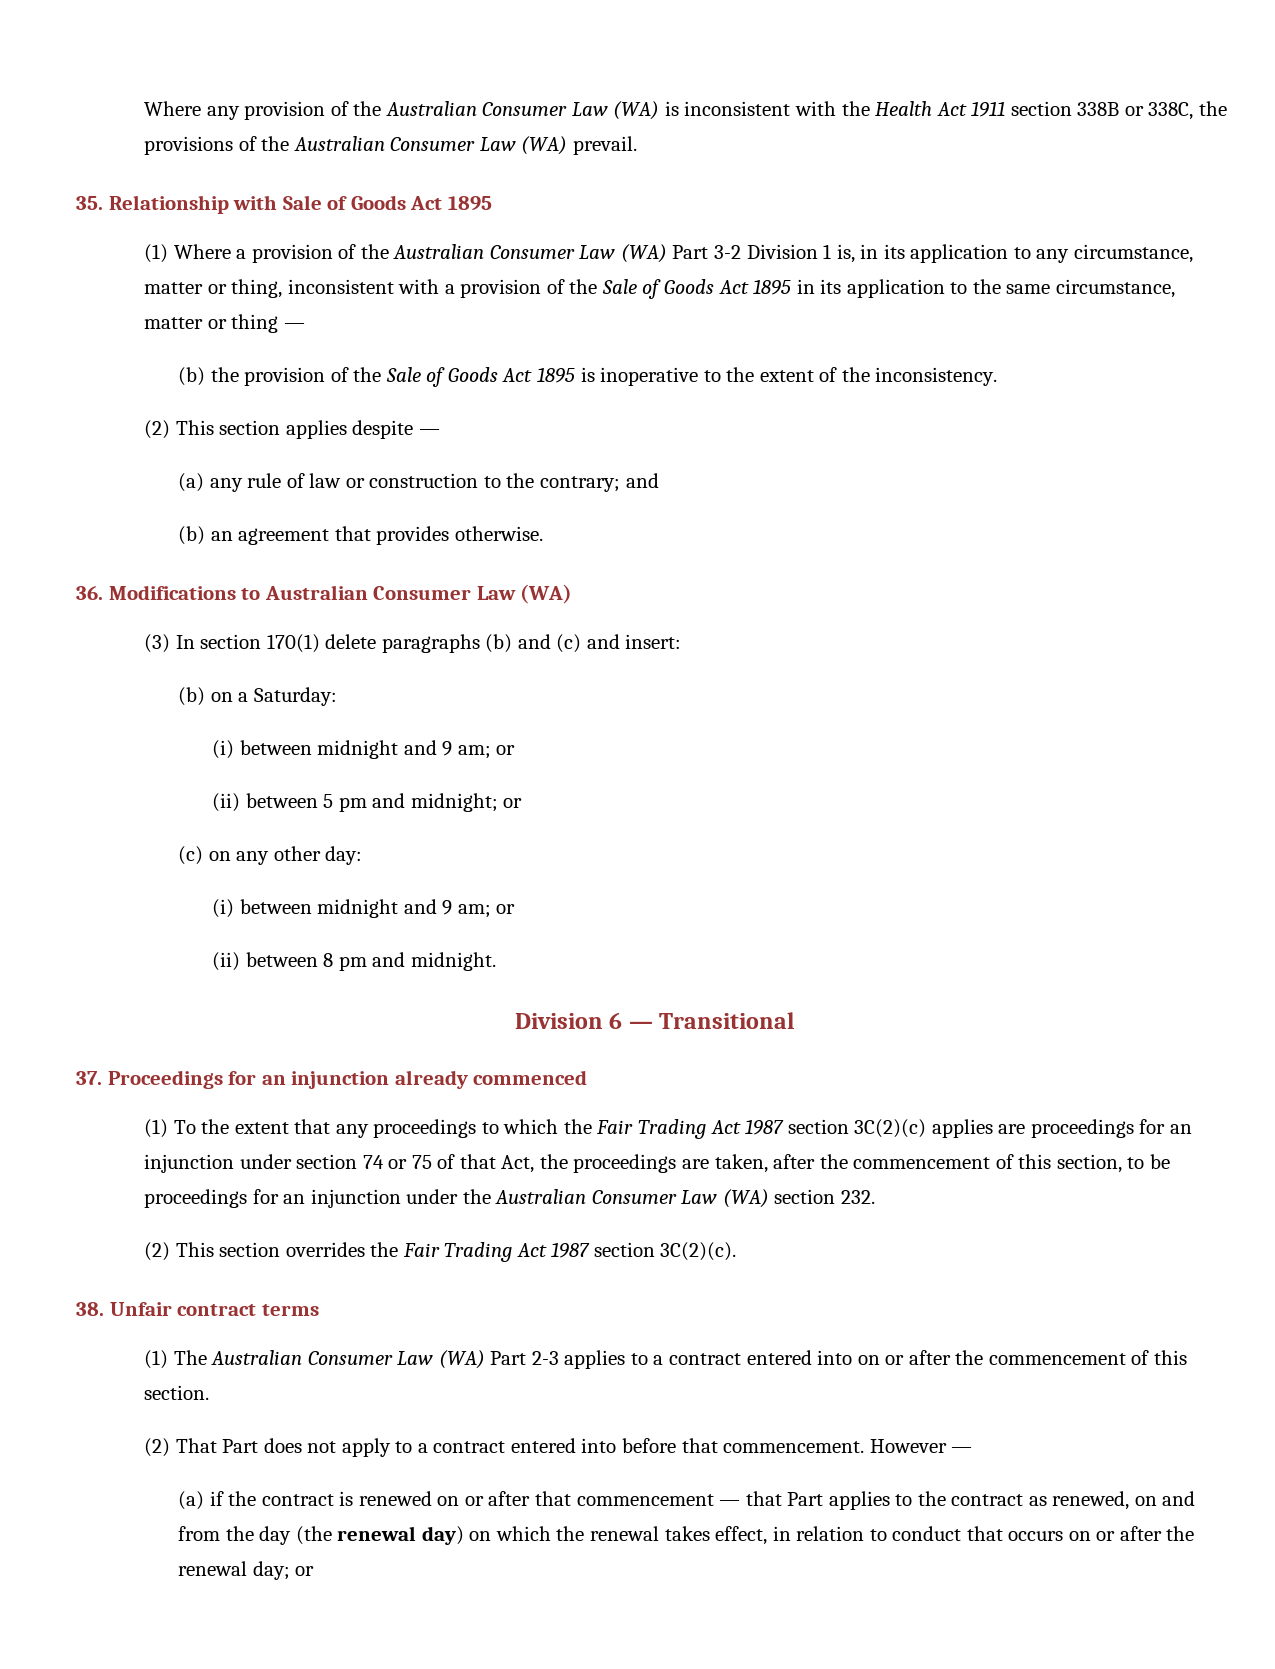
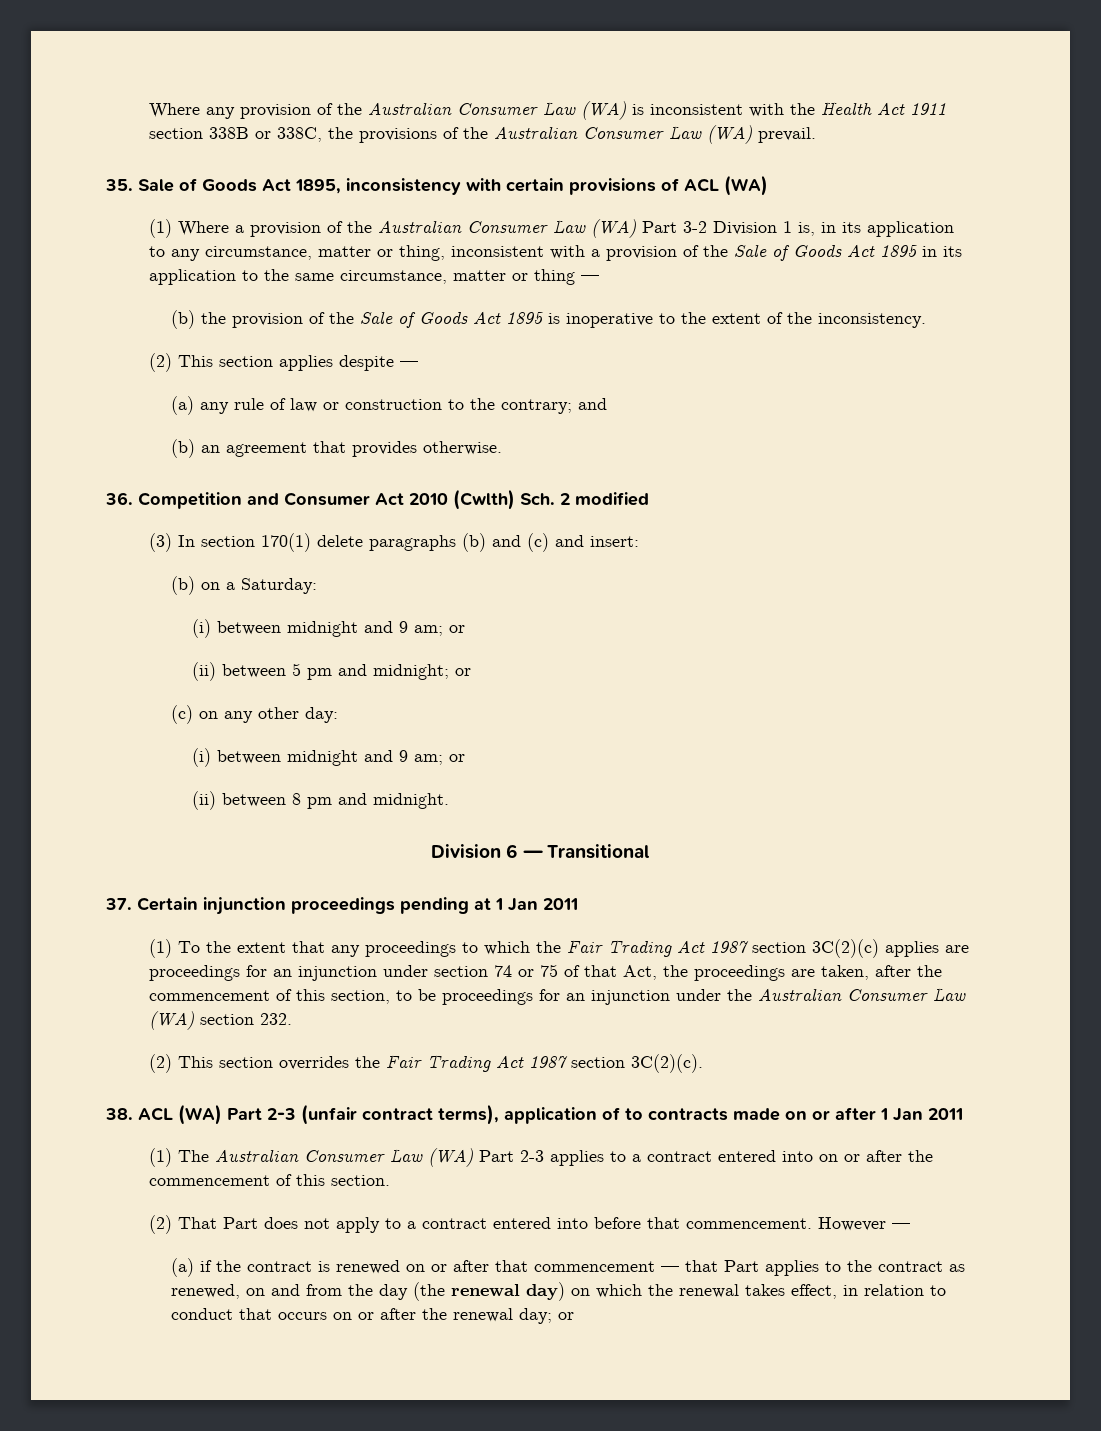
- 35. Relationship with Sale of Goods Act 1895
+ 35. Sale of Goods Act 1895, inconsistency with certain provisions of ACL (WA)
- 36. Modifications to Australian Consumer Law (WA)
+ 36. Competition and Consumer Act 2010 (Cwlth) Sch. 2 modified
- 37. Proceedings for an injunction already commenced
+ 37. Certain injunction proceedings pending at 1 Jan 2011
- 38. Unfair contract terms
+ 38. ACL (WA) Part 2-3 (unfair contract terms), application of to contracts made on or after 1 Jan 2011

